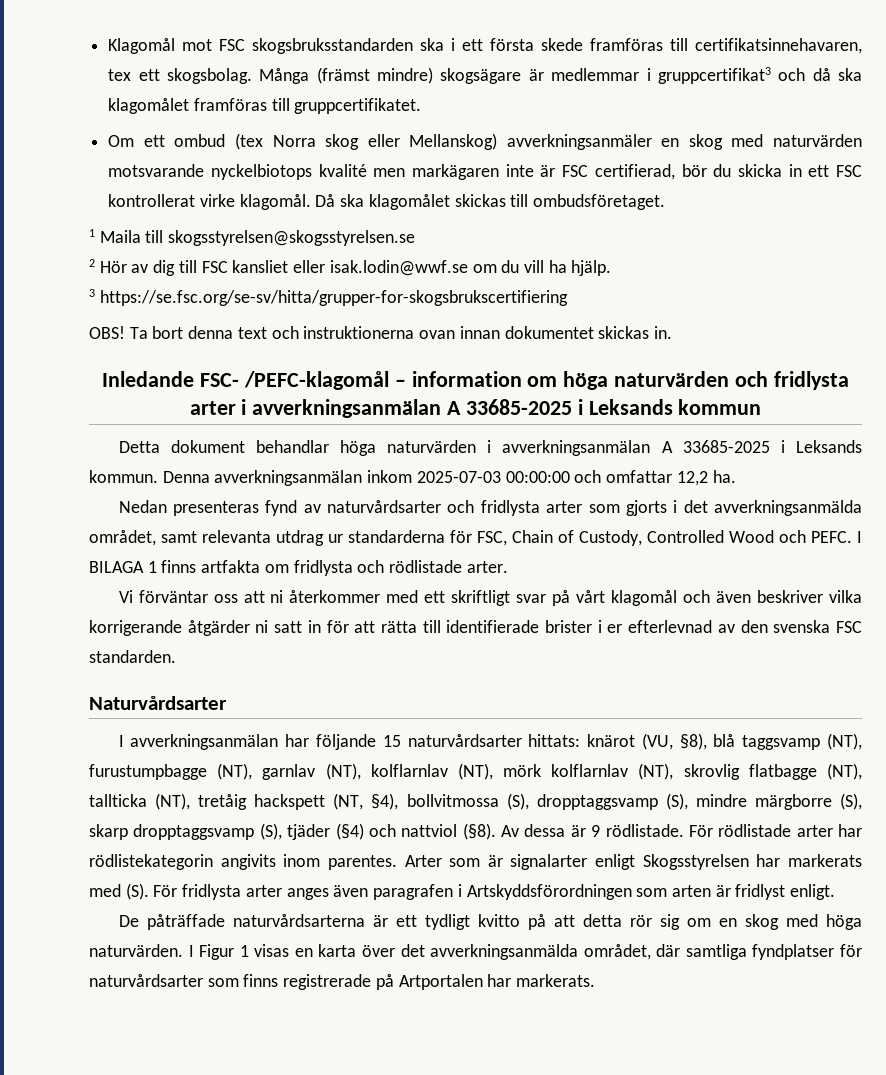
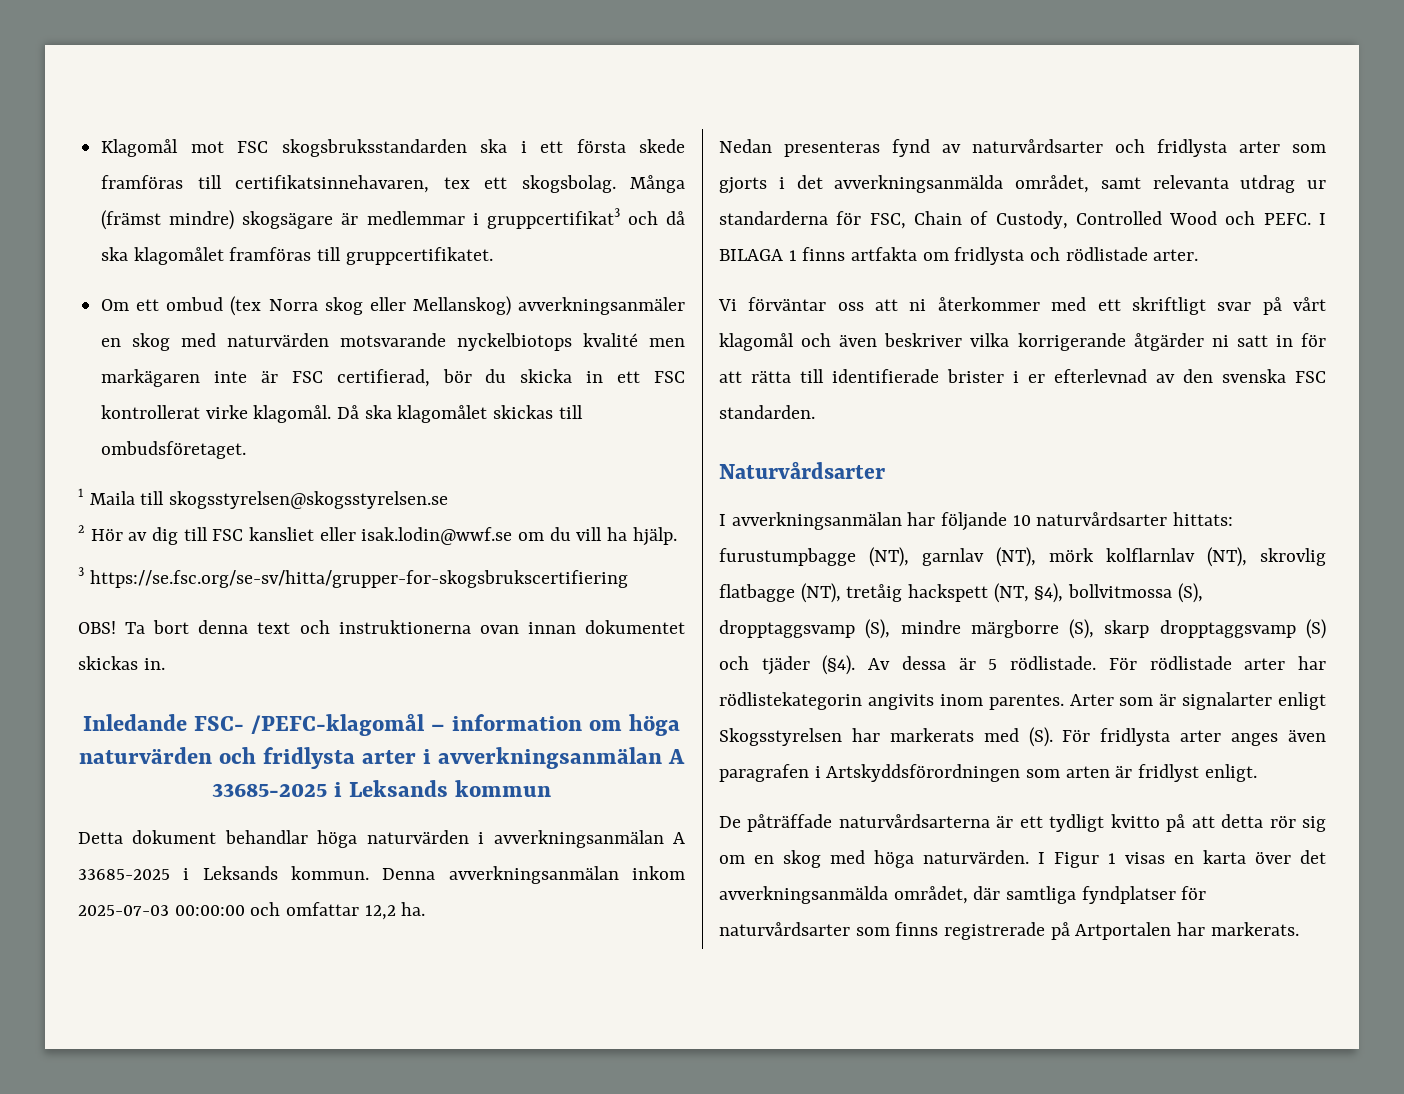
- I avverkningsanmälan har följande 15 naturvårdsarter hittats: knärot (VU, §8), blå taggsvamp (NT), furustumpbagge (NT), garnlav (NT), kolflarnlav (NT), mörk kolflarnlav (NT), skrovlig flatbagge (NT), tallticka (NT), tretåig hackspett (NT, §4), bollvitmossa (S), dropptaggsvamp (S), mindre märgborre (S), skarp dropptaggsvamp (S), tjäder (§4) och nattviol (§8).
+ I avverkningsanmälan har följande 10 naturvårdsarter hittats: furustumpbagge (NT), garnlav (NT), mörk kolflarnlav (NT), skrovlig flatbagge (NT), tretåig hackspett (NT, §4), bollvitmossa (S), dropptaggsvamp (S), mindre märgborre (S), skarp dropptaggsvamp (S) och tjäder (§4).
- Av dessa är 9 rödlistade.
+ Av dessa är 5 rödlistade.

